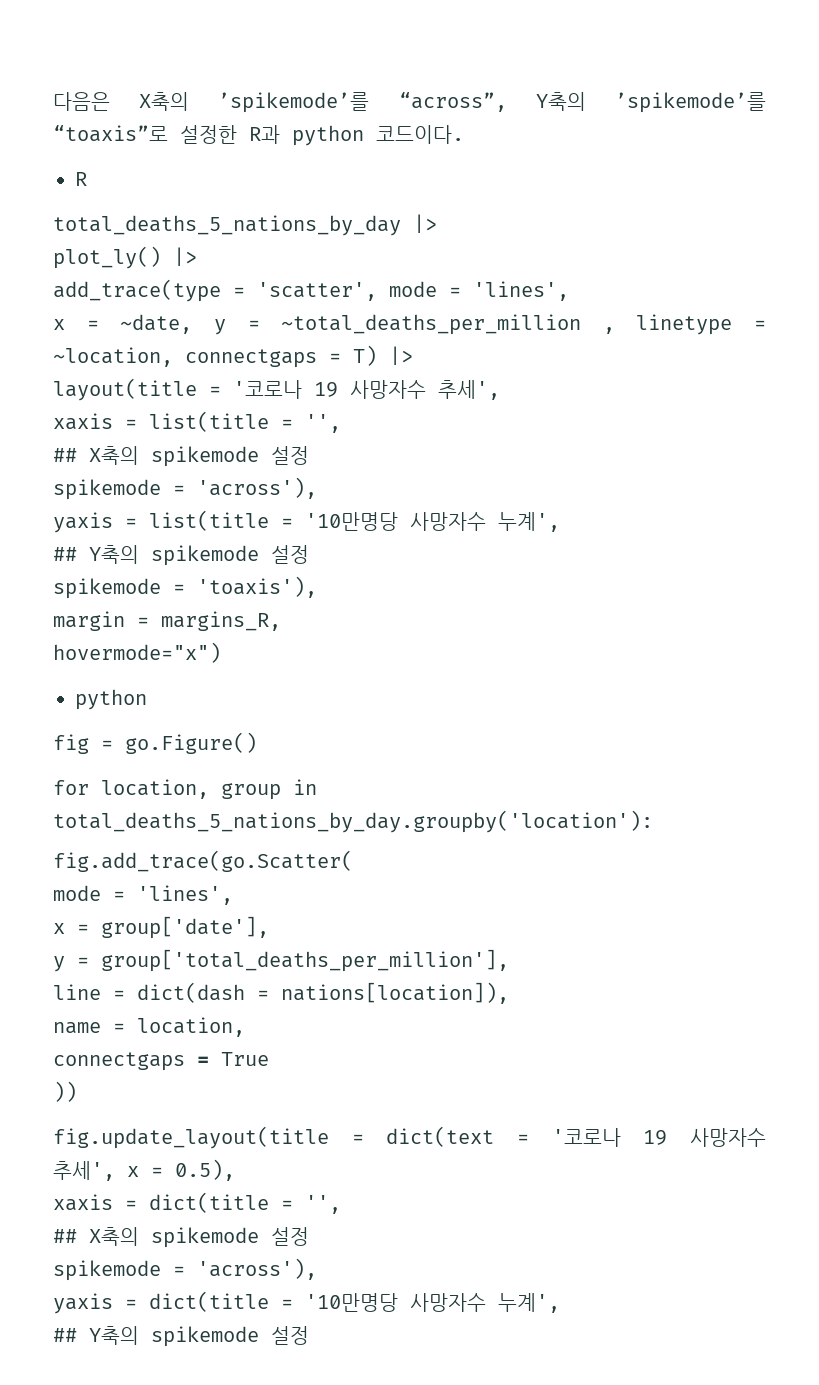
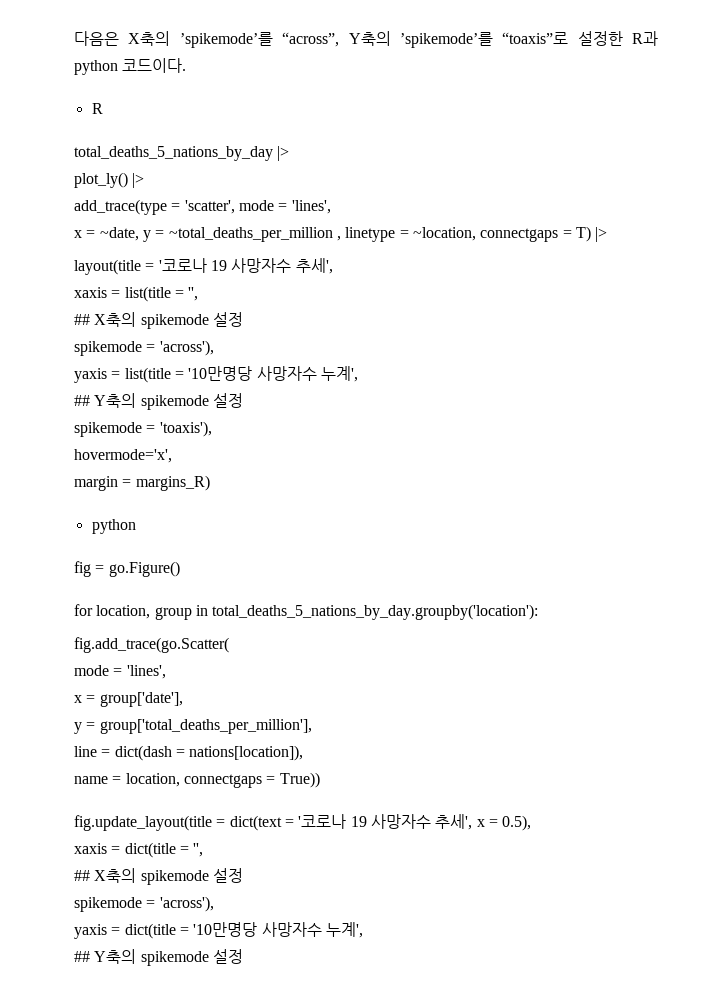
+ hovermode='x',
- margin = margins_R,
- hovermode="x")
+ margin = margins_R)
- name = location,
- connectgaps = True
- ))
+ name = location, connectgaps = True))

